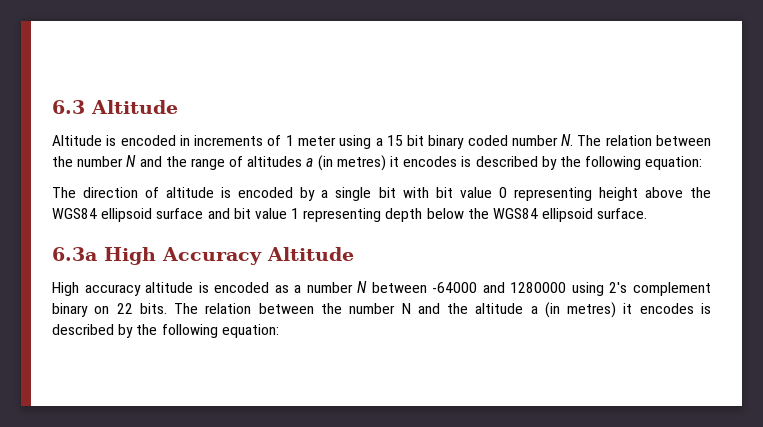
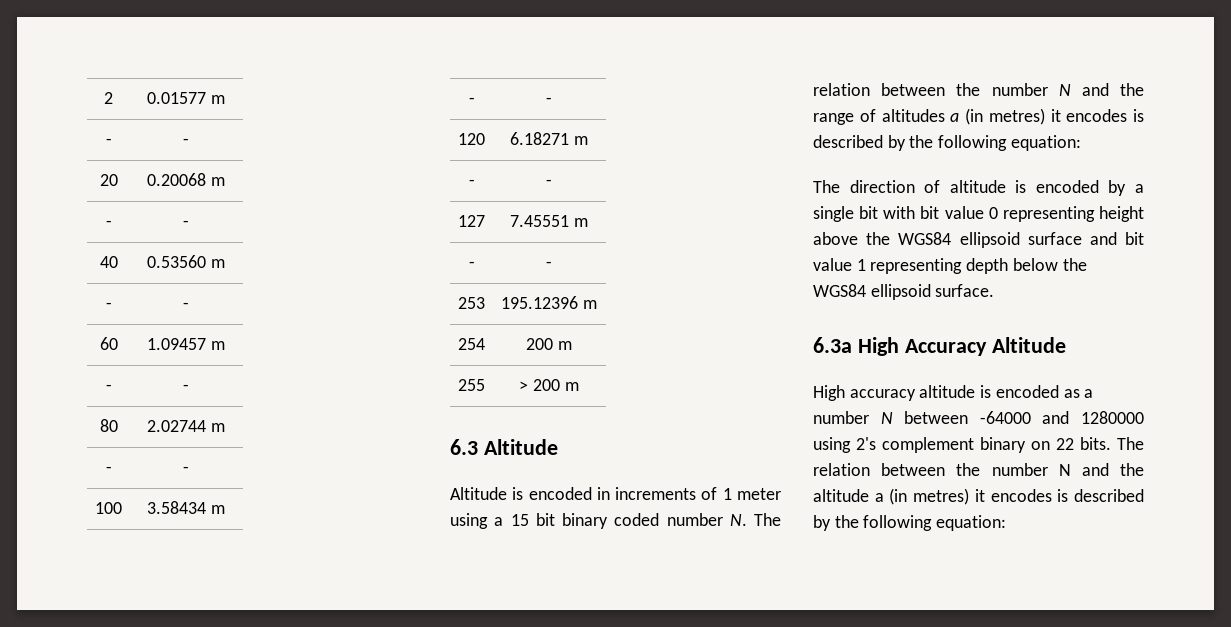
+ 2 | 0.01577 m
+ - | -
+ 20 | 0.20068 m
+ - | -
+ 40 | 0.53560 m
+ - | -
+ 60 | 1.09457 m
+ - | -
+ 80 | 2.02744 m
+ - | -
+ 100 | 3.58434 m
+ - | -
+ 120 | 6.18271 m
+ - | -
+ 127 | 7.45551 m
+ - | -
+ 253 | 195.12396 m
+ 254 | 200 m
+ 255 | > 200 m

